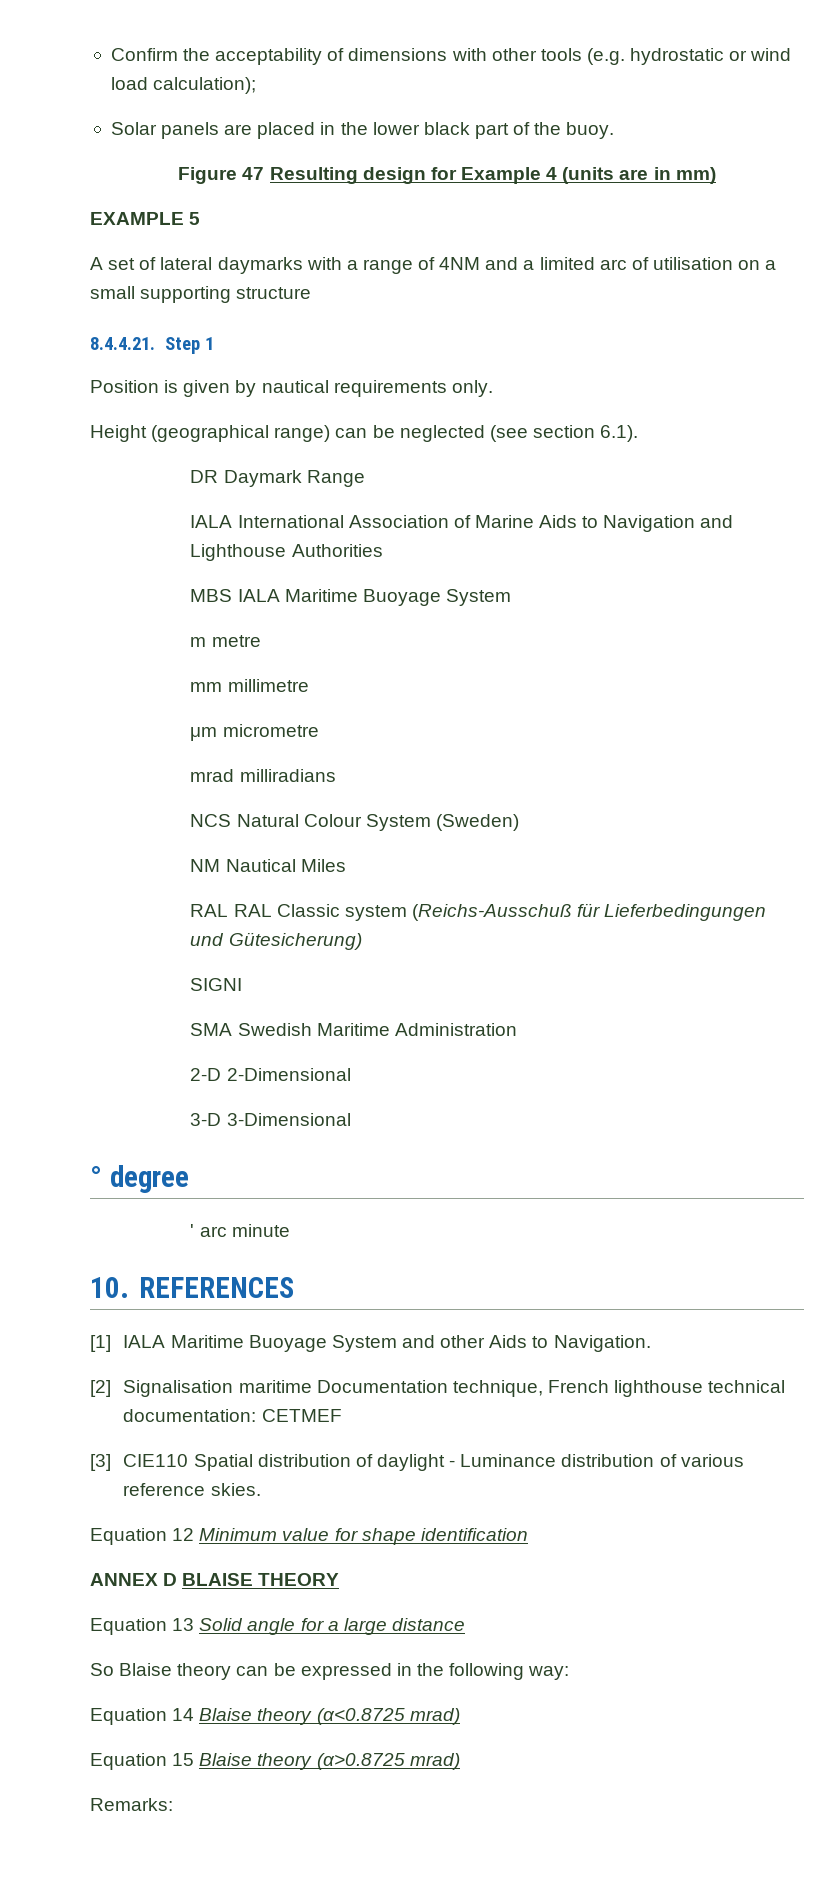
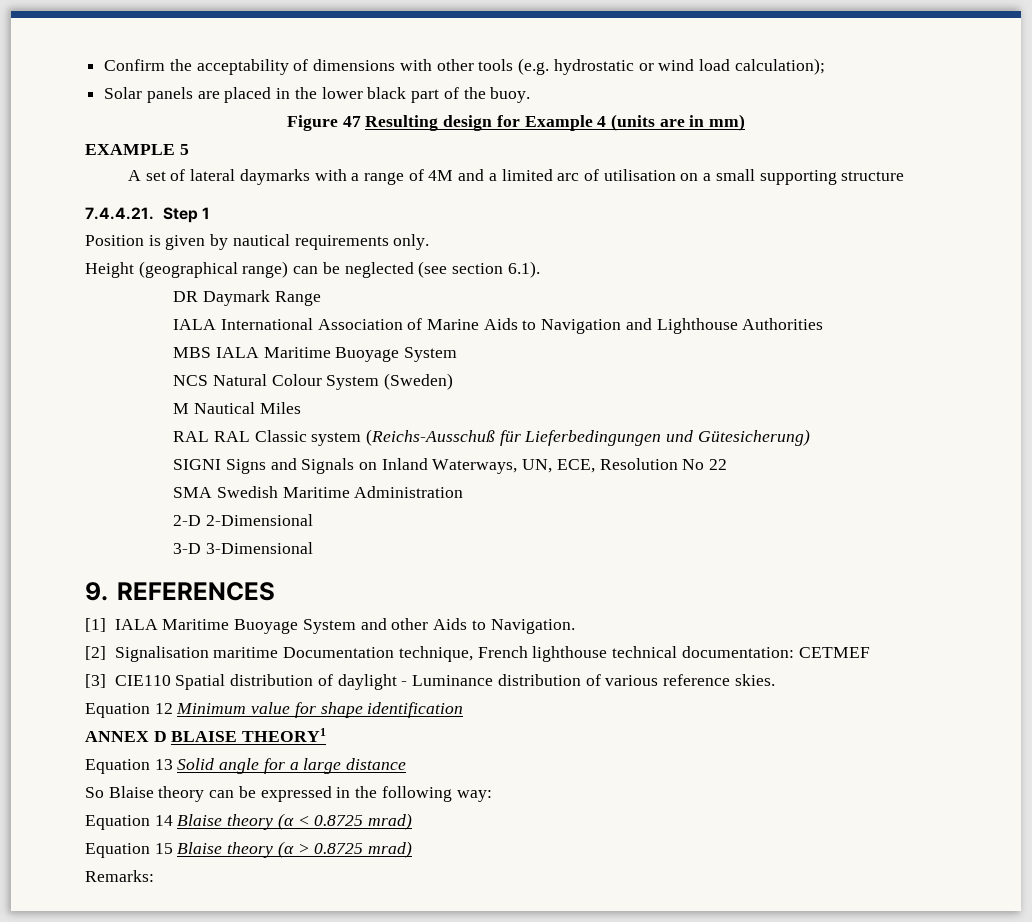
- A set of lateral daymarks with a range of 4NM and a limited arc of utilisation on a small supporting structure
+ A set of lateral daymarks with a range of 4M and a limited arc of utilisation on a small supporting structure
- 8.4.4.21. Step 1
+ 7.4.4.21. Step 1
- m metre
- mm millimetre
- μm micrometre
- mrad milliradians
- NM Nautical Miles
+ M Nautical Miles
- SIGNI
+ SIGNI Signs and Signals on Inland Waterways, UN, ECE, Resolution No 22
- ° degree
- ' arc minute
- 10. REFERENCES
+ 9. REFERENCES
- ANNEX D BLAISE THEORY
+ ANNEX D BLAISE THEORY1
- Equation 14 Blaise theory (α<0.8725 mrad)
+ Equation 14 Blaise theory (α < 0.8725 mrad)
- Equation 15 Blaise theory (α>0.8725 mrad)
+ Equation 15 Blaise theory (α > 0.8725 mrad)

